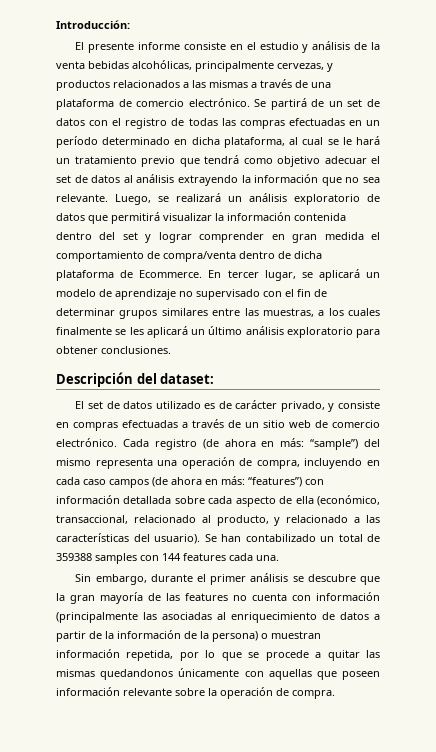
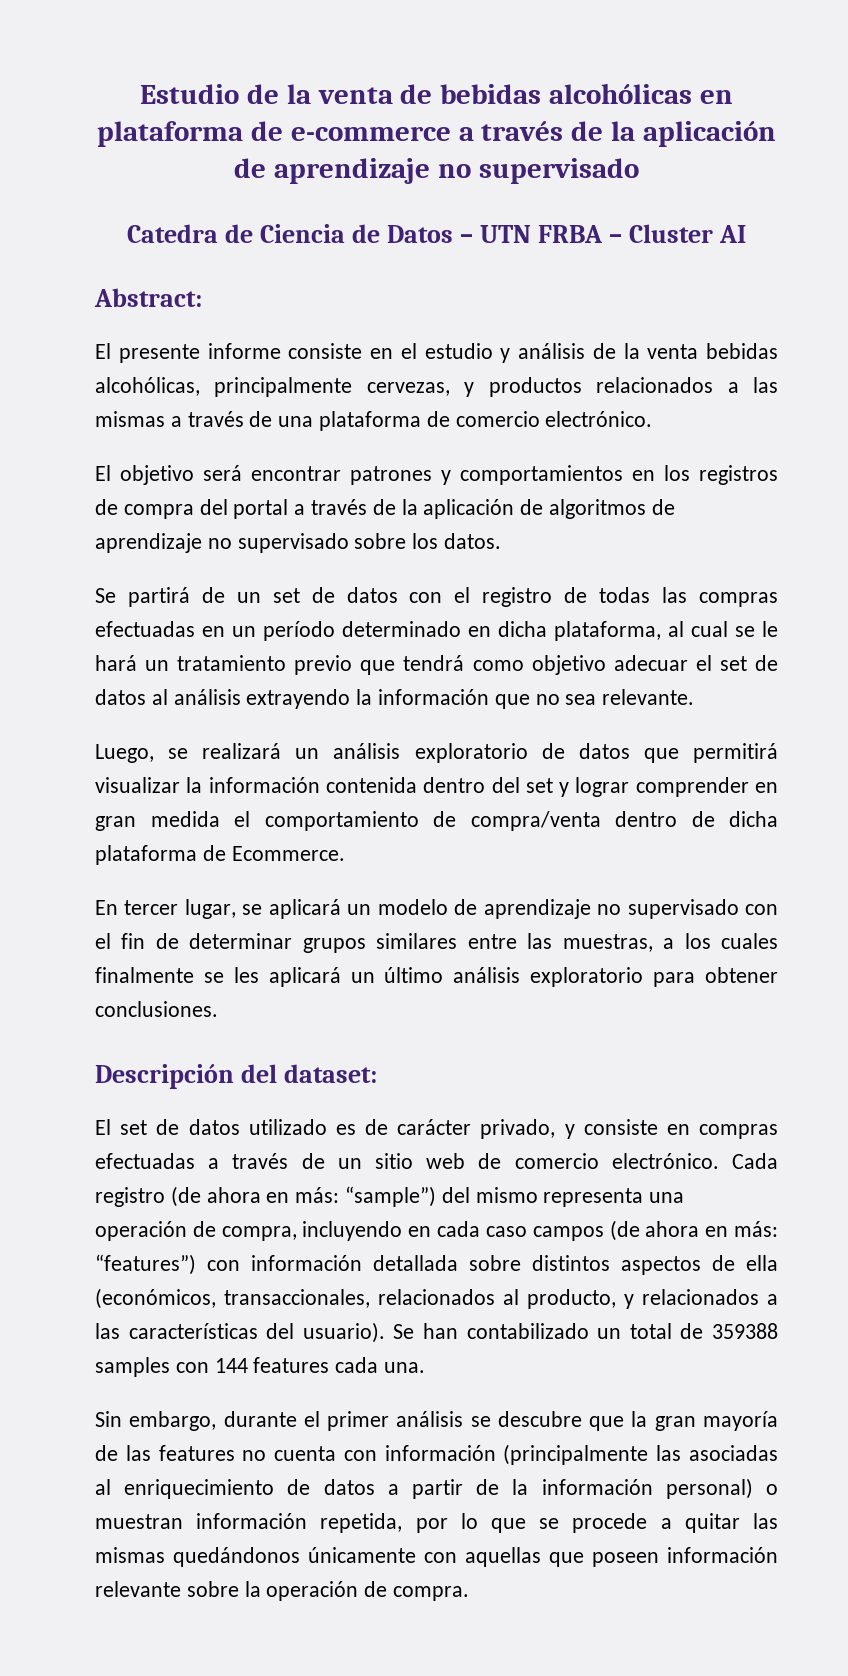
- Introducción:
+ Estudio de la venta de bebidas alcohólicas en plataforma de e-commerce a través de la aplicación de aprendizaje no supervisado
+ Catedra de Ciencia de Datos – UTN FRBA – Cluster AI
+ Abstract:
- El presente informe consiste en el estudio y análisis de la venta bebidas alcohólicas, principalmente cervezas, y productos relacionados a las mismas a través de una plataforma de comercio electrónico. Se partirá de un set de datos con el registro de todas las compras efectuadas en un período determinado en dicha plataforma, al cual se le hará un tratamiento previo que tendrá como objetivo adecuar el set de datos al análisis extrayendo la información que no sea relevante. Luego, se realizará un análisis exploratorio de datos que permitirá visualizar la información contenida dentro del set y lograr comprender en gran medida el comportamiento de compra/venta dentro de dicha plataforma de Ecommerce. En tercer lugar, se aplicará un modelo de aprendizaje no supervisado con el fin de determinar grupos similares entre las muestras, a los cuales finalmente se les aplicará un último análisis exploratorio para obtener conclusiones.
+ El presente informe consiste en el estudio y análisis de la venta bebidas alcohólicas, principalmente cervezas, y productos relacionados a las mismas a través de una plataforma de comercio electrónico.
+ El objetivo será encontrar patrones y comportamientos en los registros de compra del portal a través de la aplicación de algoritmos de aprendizaje no supervisado sobre los datos.
+ Se partirá de un set de datos con el registro de todas las compras efectuadas en un período determinado en dicha plataforma, al cual se le hará un tratamiento previo que tendrá como objetivo adecuar el set de datos al análisis extrayendo la información que no sea relevante.
+ Luego, se realizará un análisis exploratorio de datos que permitirá visualizar la información contenida dentro del set y lograr comprender en gran medida el comportamiento de compra/venta dentro de dicha plataforma de Ecommerce.
+ En tercer lugar, se aplicará un modelo de aprendizaje no supervisado con el fin de determinar grupos similares entre las muestras, a los cuales finalmente se les aplicará un último análisis exploratorio para obtener conclusiones.
- Cada registro (de ahora en más: “sample”) del mismo representa una operación de compra, incluyendo en cada caso campos (de ahora en más: “features”) con información detallada sobre cada aspecto de ella (económico, transaccional, relacionado al producto, y relacionado a las características del usuario).
+ Cada registro (de ahora en más: “sample”) del mismo representa una operación de compra, incluyendo en cada caso campos (de ahora en más: “features”) con información detallada sobre distintos aspectos de ella (económicos, transaccionales, relacionados al producto, y relacionados a las características del usuario).
- Sin embargo, durante el primer análisis se descubre que la gran mayoría de las features no cuenta con información (principalmente las asociadas al enriquecimiento de datos a partir de la información de la persona) o muestran información repetida, por lo que se procede a quitar las mismas quedandonos únicamente con aquellas que poseen información relevante sobre la operación de compra.
+ Sin embargo, durante el primer análisis se descubre que la gran mayoría de las features no cuenta con información (principalmente las asociadas al enriquecimiento de datos a partir de la información personal) o muestran información repetida, por lo que se procede a quitar las mismas quedándonos únicamente con aquellas que poseen información relevante sobre la operación de compra.

